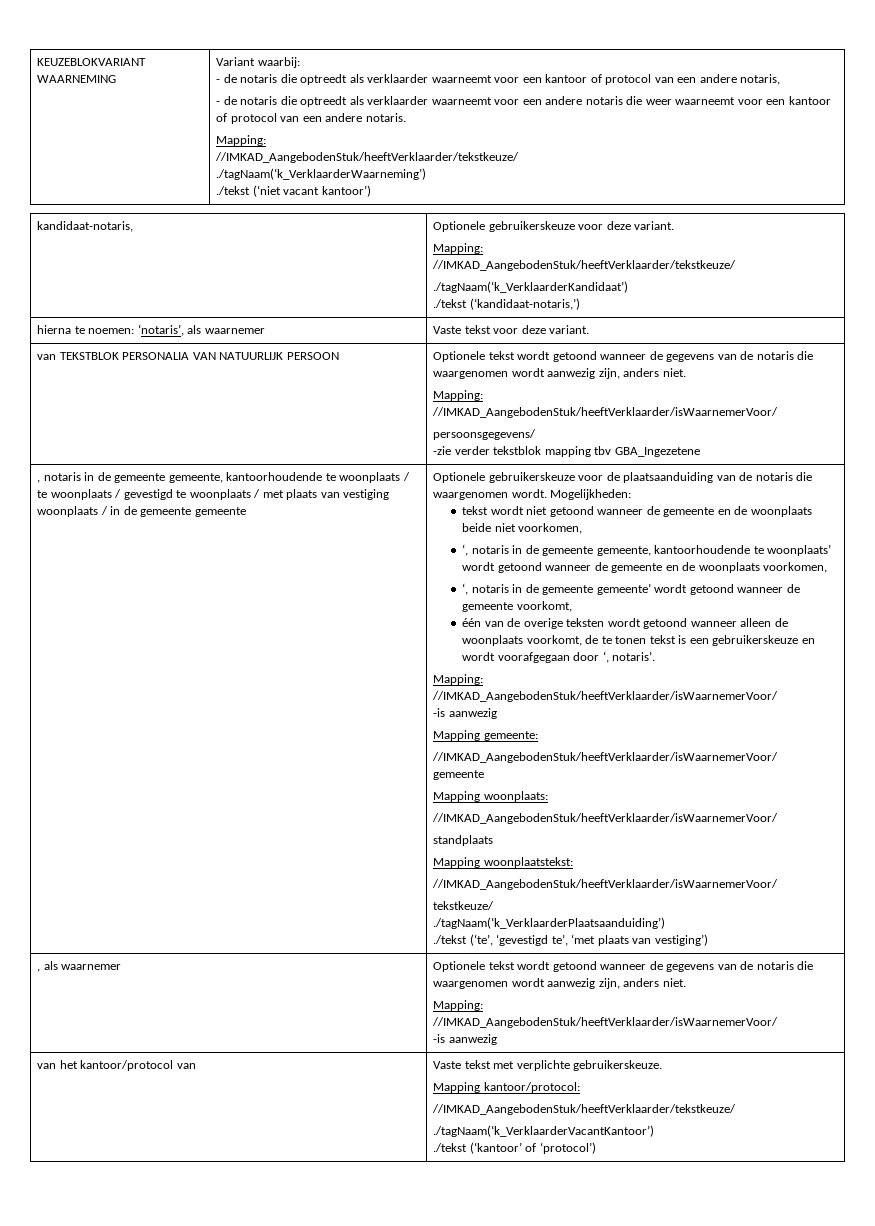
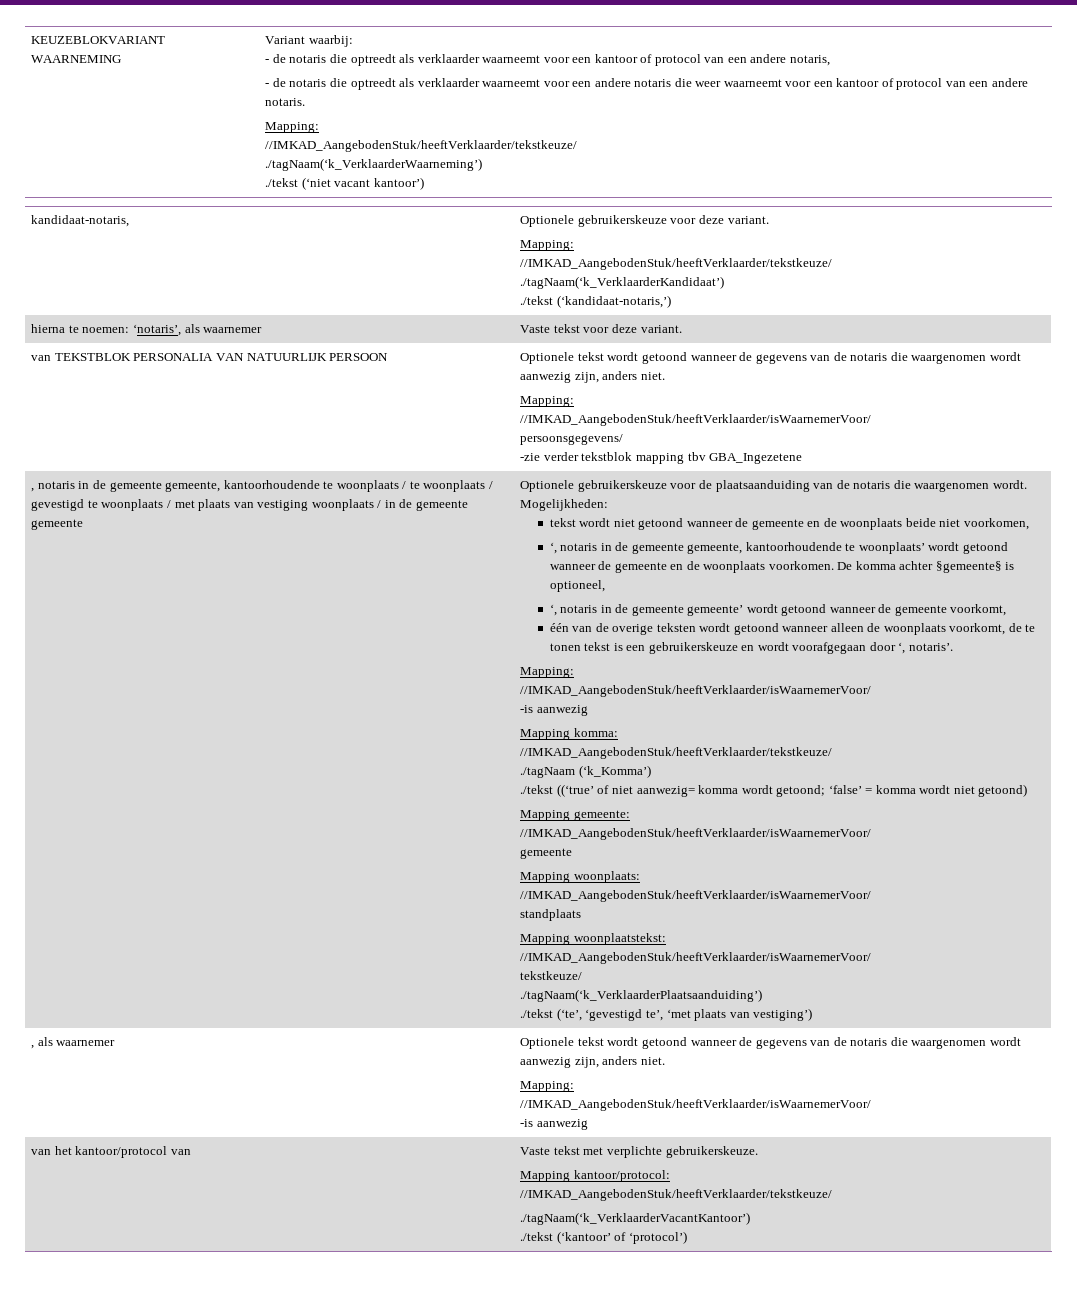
- ‘, notaris in de gemeente gemeente, kantoorhoudende te woonplaats’ wordt getoond wanneer de gemeente en de woonplaats voorkomen,
+ ‘, notaris in de gemeente gemeente, kantoorhoudende te woonplaats’ wordt getoond wanneer de gemeente en de woonplaats voorkomen. De komma achter §gemeente§ is optioneel,
+ Mapping komma:
+ //IMKAD_AangebodenStuk/heeftVerklaarder/tekstkeuze/
+ ./tagNaam (‘k_Komma’)
+ ./tekst ((‘true’ of niet aanwezig= komma wordt getoond; ‘false’ = komma wordt niet getoond)

